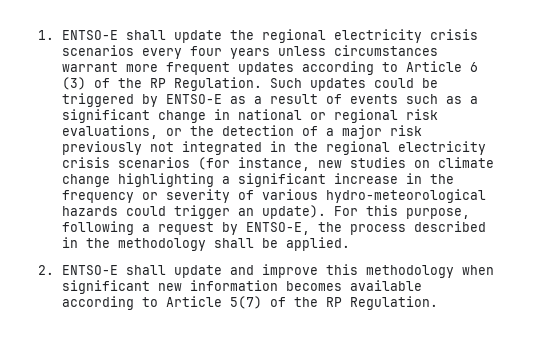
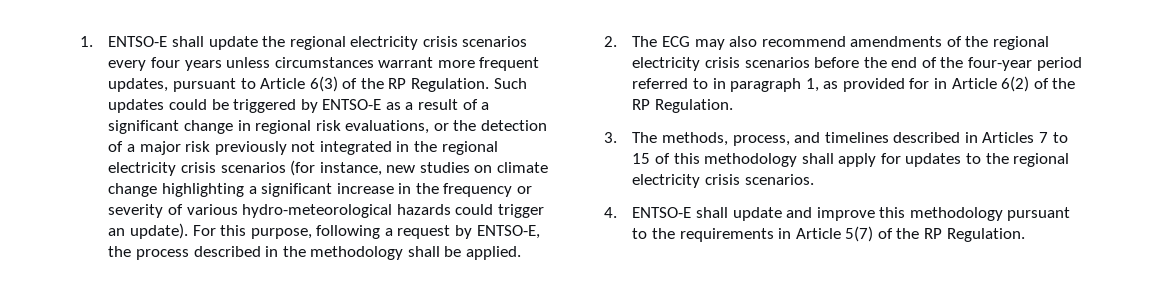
- 1. ENTSO-E shall update the regional electricity crisis scenarios every four years unless circumstances warrant more frequent updates according to Article 6 (3) of the RP Regulation.
+ 1. ENTSO-E shall update the regional electricity crisis scenarios every four years unless circumstances warrant more frequent updates, pursuant to Article 6(3) of the RP Regulation.
- Such updates could be triggered by ENTSO-E as a result of events such as a significant change in national or regional risk evaluations, or the detection of a major risk previously not integrated in the regional electricity crisis scenarios (for instance, new studies on climate change highlighting a significant increase in the frequency or severity of various hydro-meteorological hazards could trigger an update).
+ Such updates could be triggered by ENTSO-E as a result of a significant change in regional risk evaluations, or the detection of a major risk previously not integrated in the regional electricity crisis scenarios (for instance, new studies on climate change highlighting a significant increase in the frequency or severity of various hydro-meteorological hazards could trigger an update).
- 2. ENTSO-E shall update and improve this methodology when significant new information becomes available according to Article 5(7) of the RP Regulation.
+ 2. The ECG may also recommend amendments of the regional electricity crisis scenarios before the end of the four-year period referred to in paragraph 1, as provided for in Article 6(2) of the RP Regulation.
+ 3. The methods, process, and timelines described in Articles 7 to 15 of this methodology shall apply for updates to the regional electricity crisis scenarios.
+ 4. ENTSO-E shall update and improve this methodology pursuant to the requirements in Article 5(7) of the RP Regulation.

